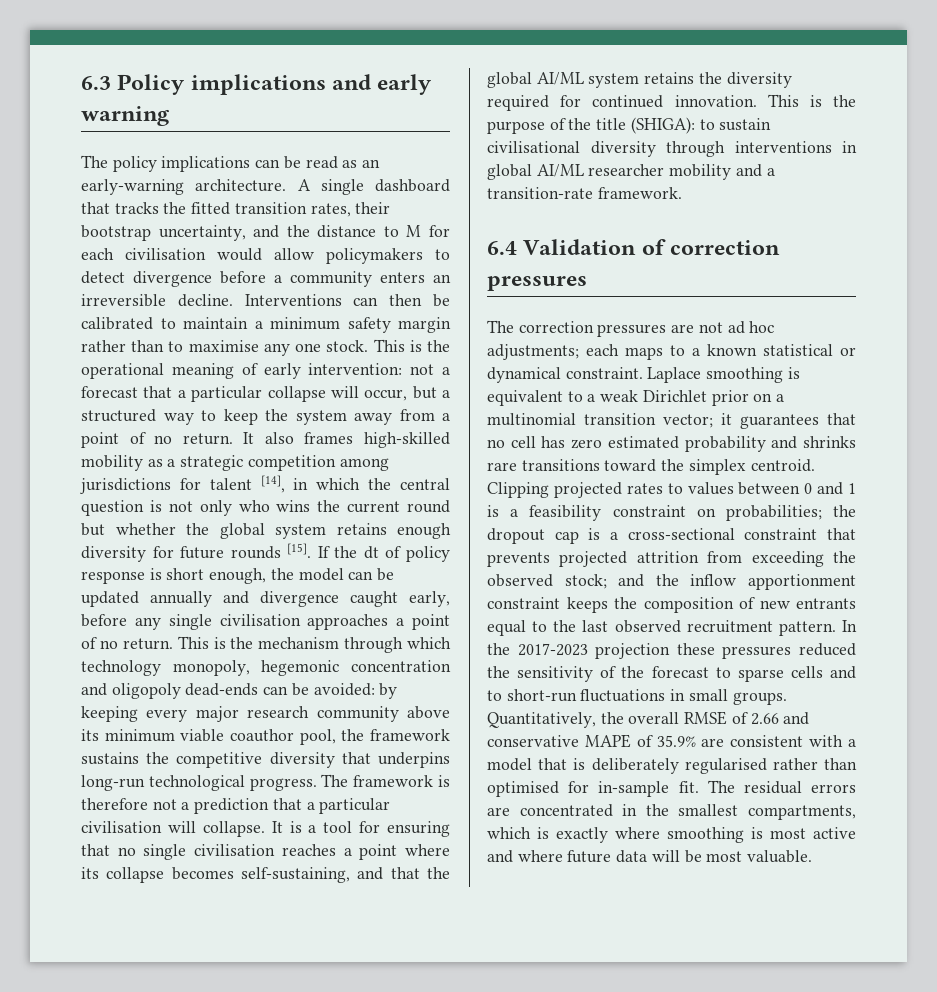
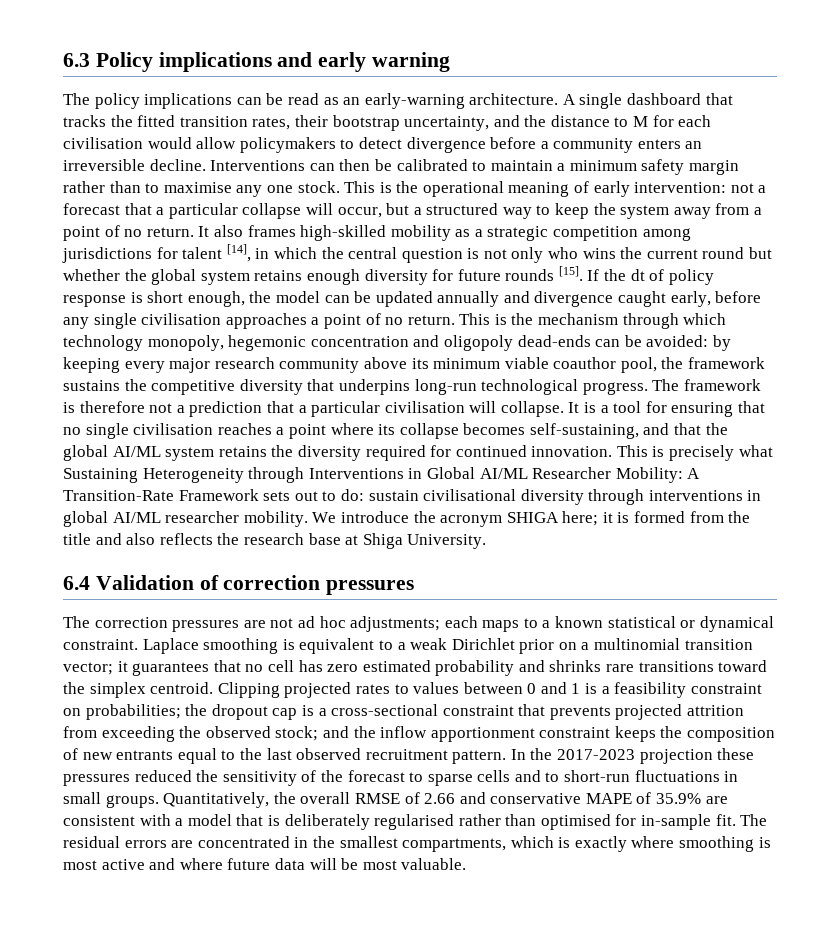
- This is the purpose of the title (SHIGA): to sustain civilisational diversity through interventions in global AI/ML researcher mobility and a transition-rate framework.
+ This is precisely what Sustaining Heterogeneity through Interventions in Global AI/ML Researcher Mobility: A Transition-Rate Framework sets out to do: sustain civilisational diversity through interventions in global AI/ML researcher mobility. We introduce the acronym SHIGA here; it is formed from the title and also reflects the research base at Shiga University.

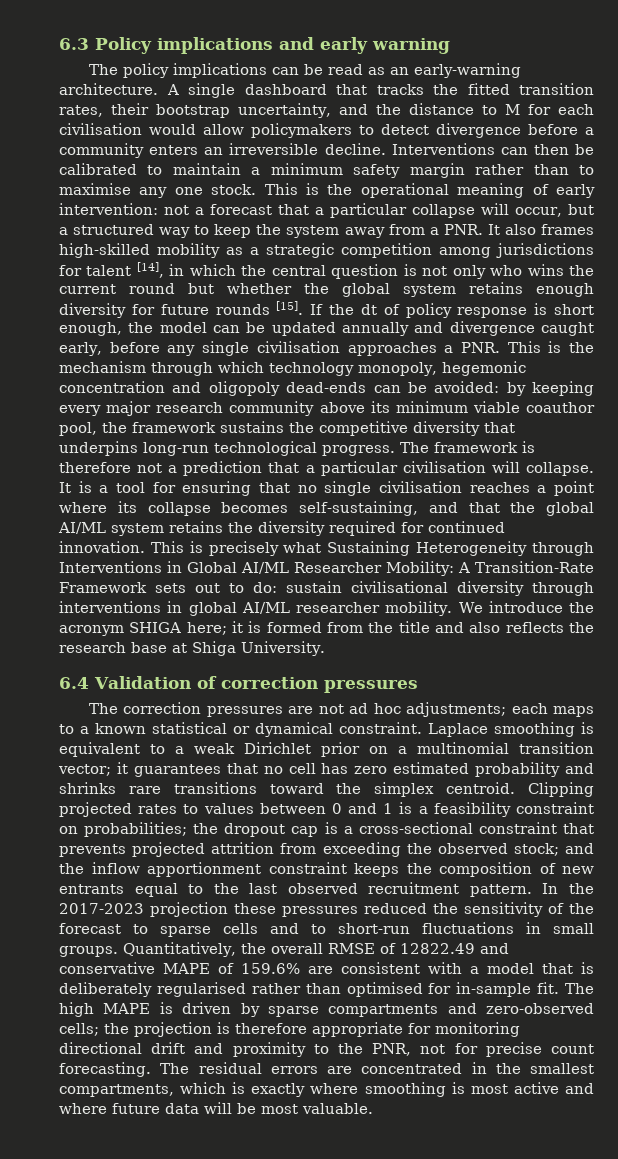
- not a forecast that a particular collapse will occur, but a structured way to keep the system away from a point of no return. It also frames high-skilled mobility as a strategic competition among jurisdictions for talent [14], in which the central question is not only who wins the current round but whether the global system retains enough diversity for future rounds [15].
+ not a forecast that a particular collapse will occur, but a structured way to keep the system away from a PNR. It also frames high-skilled mobility as a strategic competition among jurisdictions for talent [14], in which the central question is not only who wins the current round but whether the global system retains enough diversity for future rounds [15].
- If the dt of policy response is short enough, the model can be updated annually and divergence caught early, before any single civilisation approaches a point of no return. This is the mechanism through which technology monopoly, hegemonic concentration and oligopoly dead-ends can be avoided:
+ If the dt of policy response is short enough, the model can be updated annually and divergence caught early, before any single civilisation approaches a PNR. This is the mechanism through which technology monopoly, hegemonic concentration and oligopoly dead-ends can be avoided:
- Quantitatively, the overall RMSE of 2.66 and conservative MAPE of 35.9% are consistent with a model that is deliberately regularised rather than optimised for in-sample fit.
+ Quantitatively, the overall RMSE of 12822.49 and conservative MAPE of 159.6% are consistent with a model that is deliberately regularised rather than optimised for in-sample fit.
- The residual errors are concentrated in the smallest compartments, which is exactly where smoothing is most active and where future data will be most valuable.
+ The high MAPE is driven by sparse compartments and zero-observed cells; the projection is therefore appropriate for monitoring directional drift and proximity to the PNR, not for precise count forecasting. The residual errors are concentrated in the smallest compartments, which is exactly where smoothing is most active and where future data will be most valuable.

